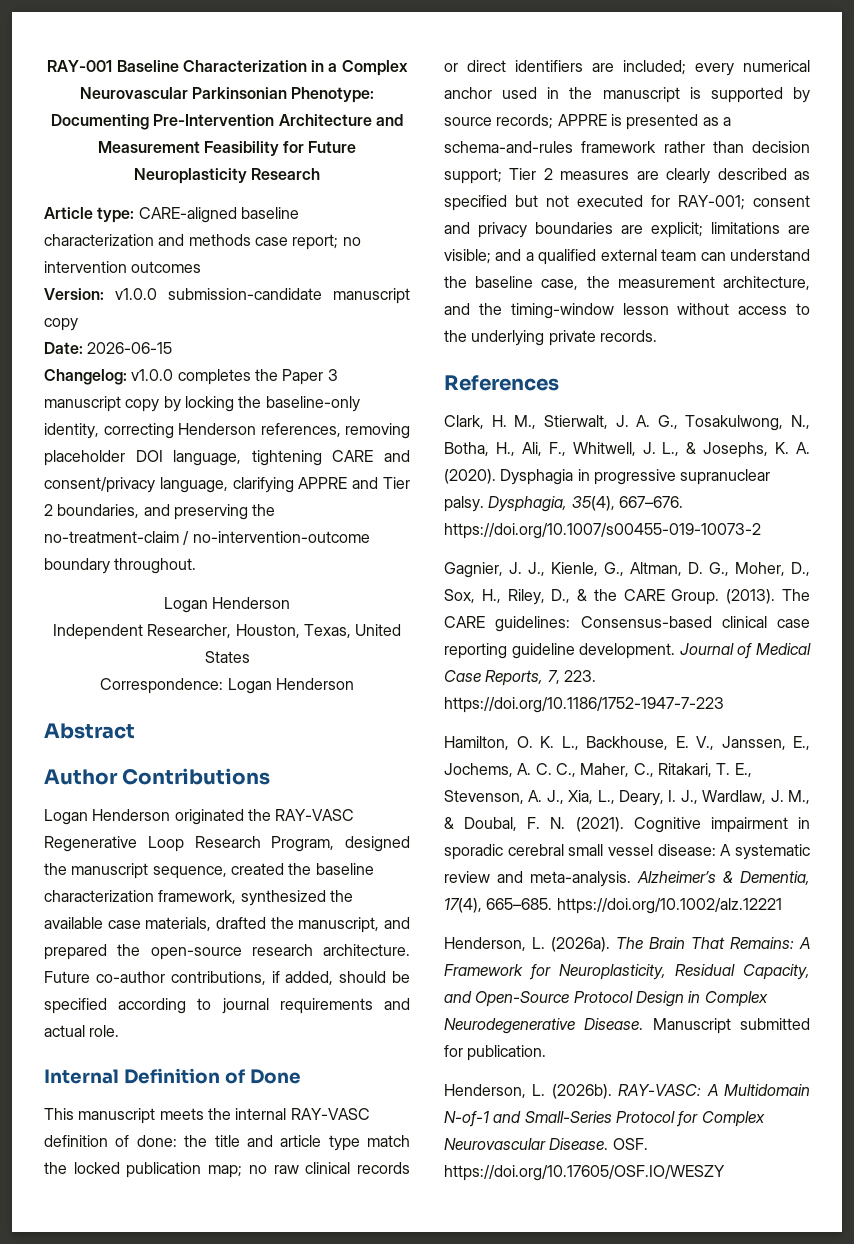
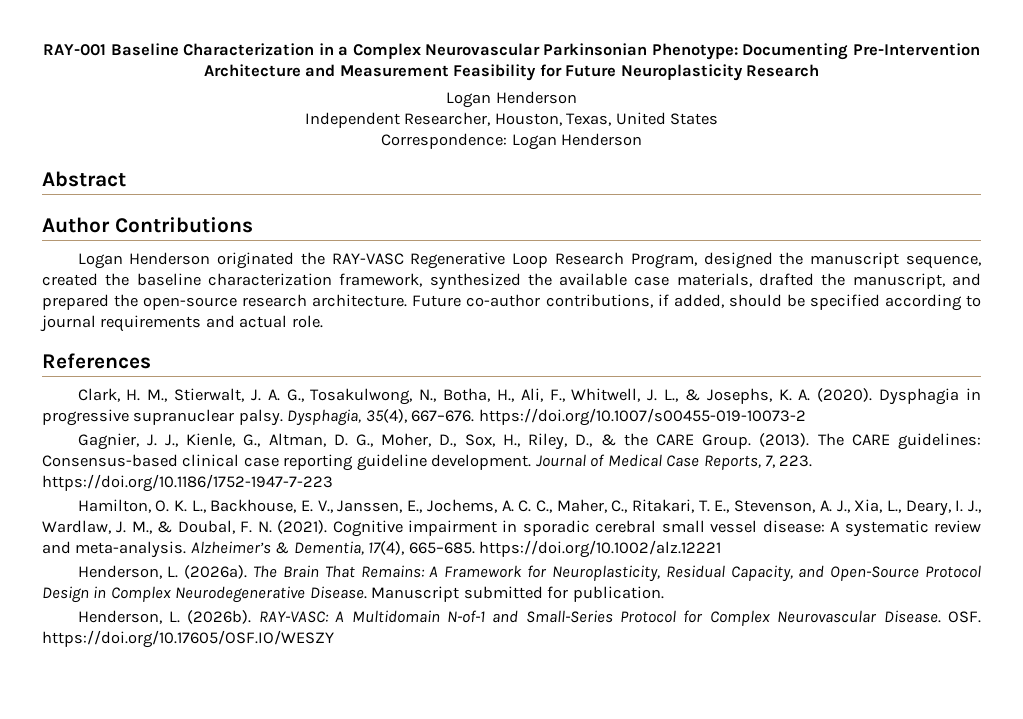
- Article type: CARE-aligned baseline characterization and methods case report; no intervention outcomes
- Version: v1.0.0 submission-candidate manuscript copy
- Date: 2026-06-15
- Changelog: v1.0.0 completes the Paper 3 manuscript copy by locking the baseline-only identity, correcting Henderson references, removing placeholder DOI language, tightening CARE and consent/privacy language, clarifying APPRE and Tier 2 boundaries, and preserving the no-treatment-claim / no-intervention-outcome boundary throughout.
- Internal Definition of Done
- This manuscript meets the internal RAY-VASC definition of done: the title and article type match the locked publication map; no raw clinical records or direct identifiers are included; every numerical anchor used in the manuscript is supported by source records; APPRE is presented as a schema-and-rules framework rather than decision support; Tier 2 measures are clearly described as specified but not executed for RAY-001; consent and privacy boundaries are explicit; limitations are visible; and a qualified external team can understand the baseline case, the measurement architecture, and the timing-window lesson without access to the underlying private records.

